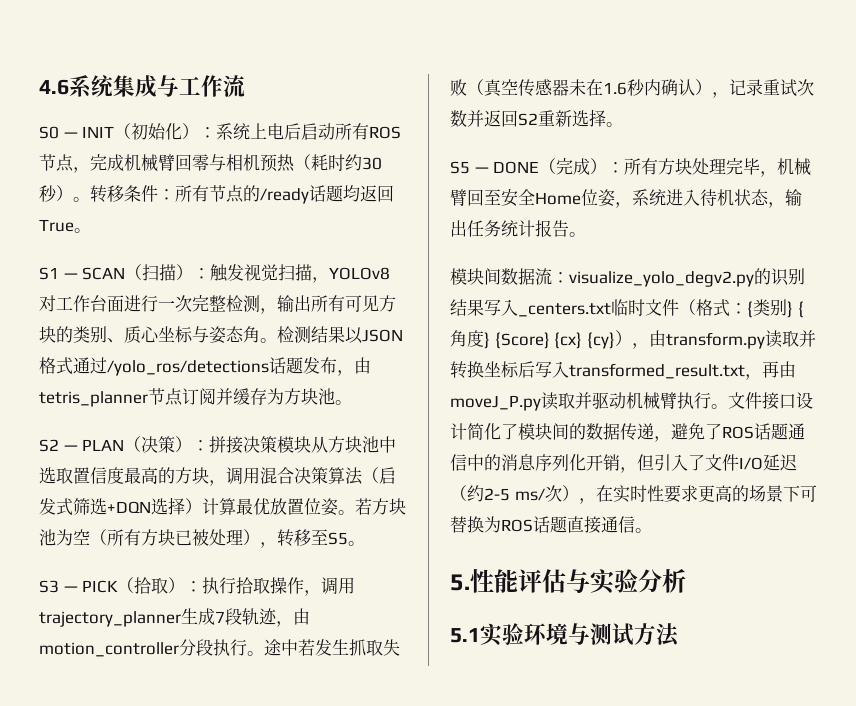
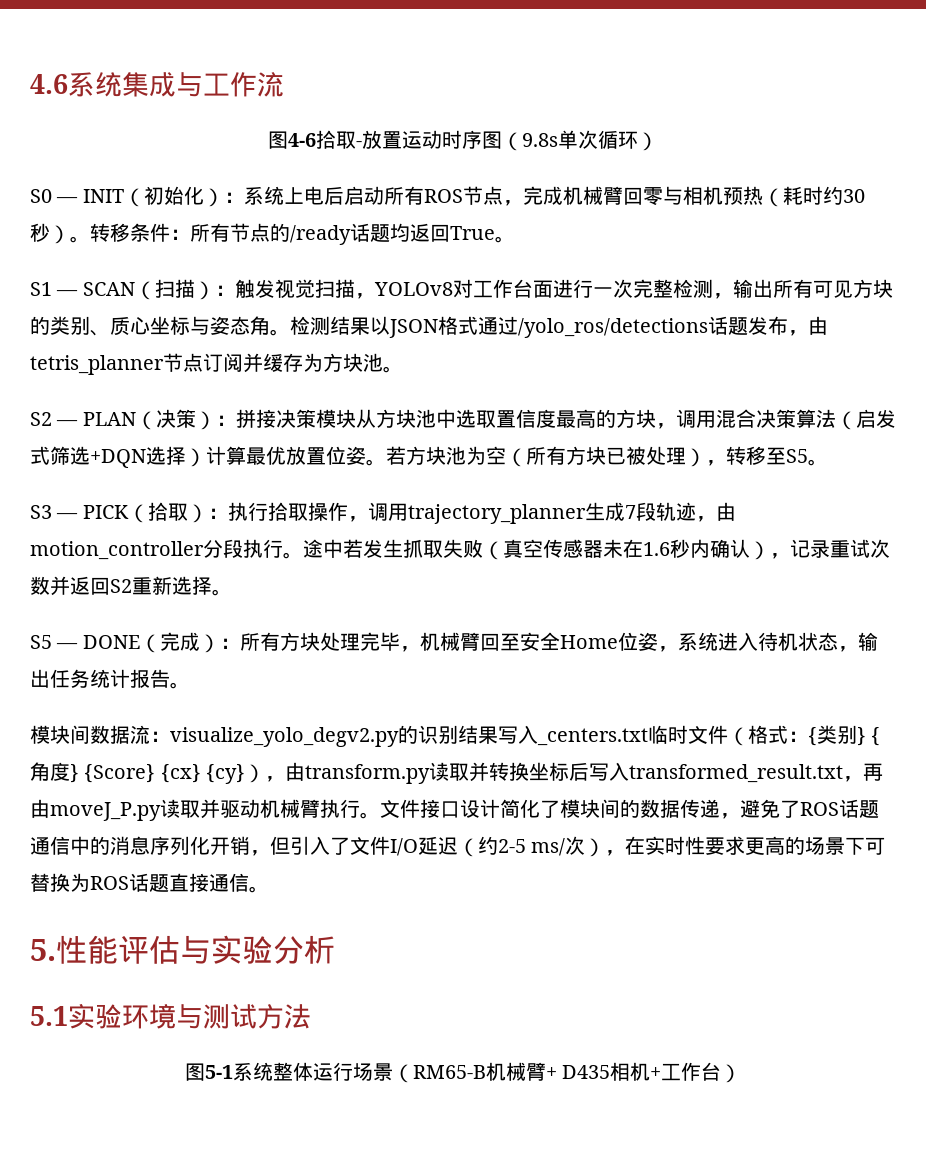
+ 图4-6拾取-放置运动时序图（9.8s单次循环）
+ 图5-1系统整体运行场景（RM65-B机械臂+ D435相机+工作台）

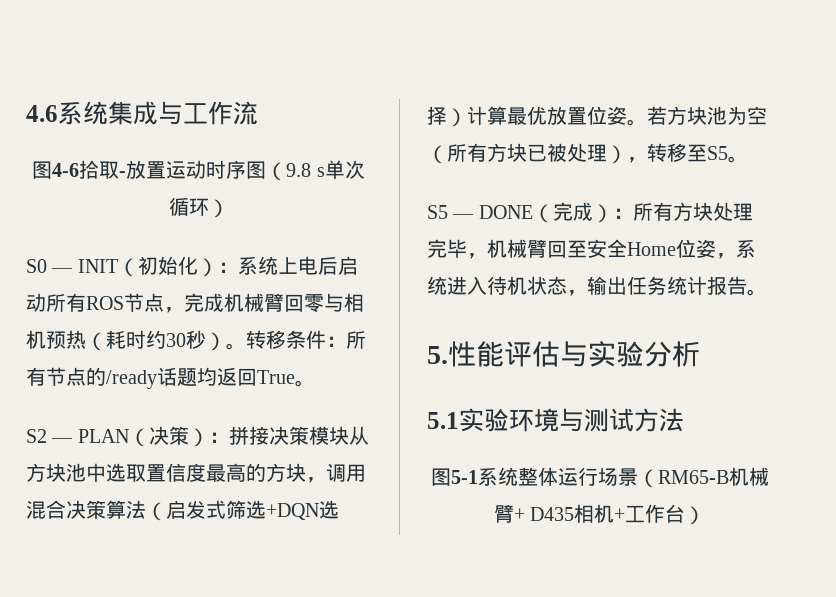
- 图4-6拾取-放置运动时序图（9.8s单次循环）
+ 图4-6拾取-放置运动时序图（9.8 s单次循环）
- S1 — SCAN（扫描）：触发视觉扫描，YOLOv8对工作台面进行一次完整检测，输出所有可见方块的类别、质心坐标与姿态角。检测结果以JSON格式通过/yolo_ros/detections话题发布，由tetris_planner节点订阅并缓存为方块池。
- S3 — PICK（拾取）：执行拾取操作，调用trajectory_planner生成7段轨迹，由motion_controller分段执行。途中若发生抓取失败（真空传感器未在1.6秒内确认），记录重试次数并返回S2重新选择。
- 模块间数据流：visualize_yolo_degv2.py的识别结果写入_centers.txt临时文件（格式：{类别} {角度} {Score} {cx} {cy}），由transform.py读取并转换坐标后写入transformed_result.txt，再由moveJ_P.py读取并驱动机械臂执行。文件接口设计简化了模块间的数据传递，避免了ROS话题通信中的消息序列化开销，但引入了文件I/O延迟（约2-5 ms/次），在实时性要求更高的场景下可替换为ROS话题直接通信。

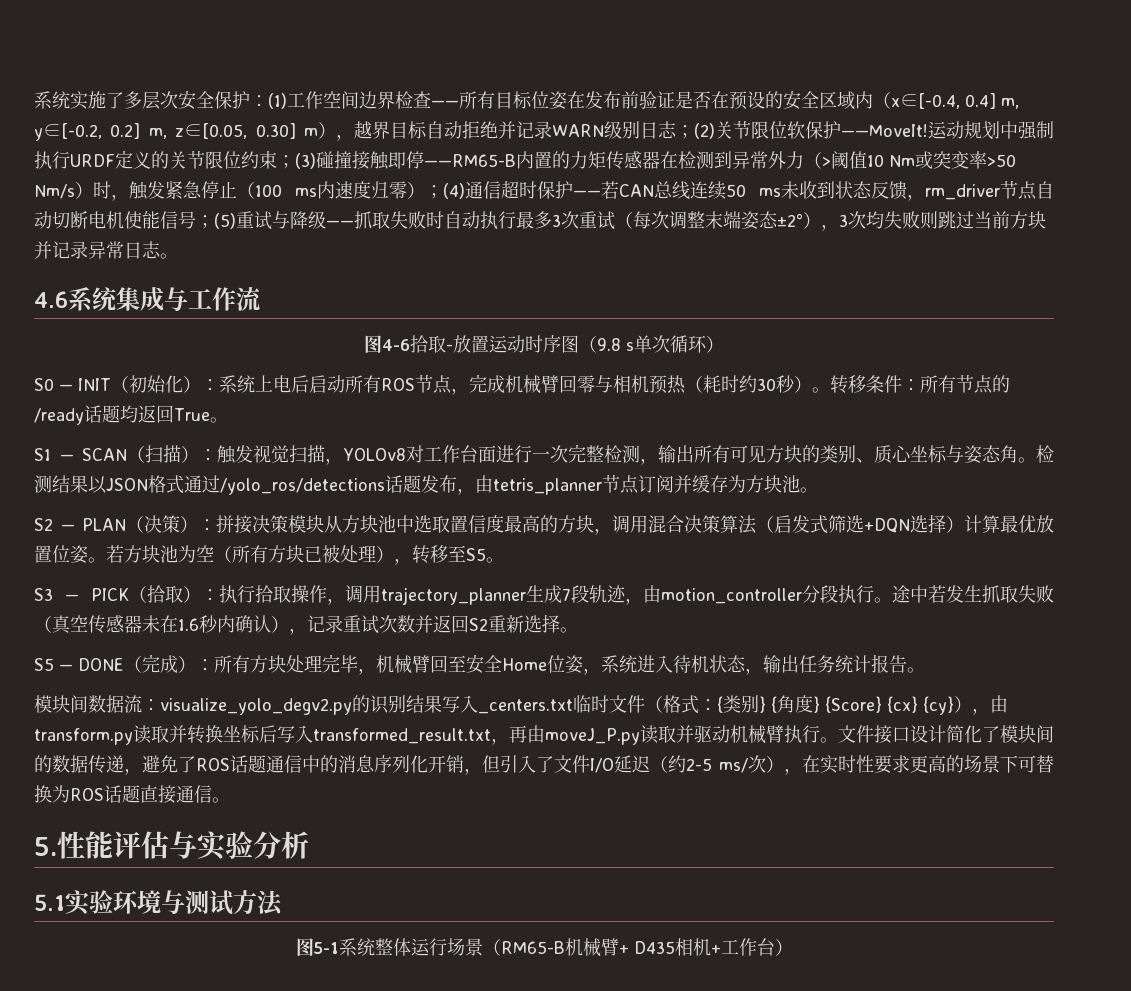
+ 系统实施了多层次安全保护：(1)工作空间边界检查——所有目标位姿在发布前验证是否在预设的安全区域内（x∈[-0.4, 0.4] m, y∈[-0.2, 0.2] m, z∈[0.05, 0.30] m），越界目标自动拒绝并记录WARN级别日志；(2)关节限位软保护——MoveIt!运动规划中强制执行URDF定义的关节限位约束；(3)碰撞接触即停——RM65-B内置的力矩传感器在检测到异常外力（>阈值10 Nm或突变率>50 Nm/s）时，触发紧急停止（100 ms内速度归零）；(4)通信超时保护——若CAN总线连续50 ms未收到状态反馈，rm_driver节点自动切断电机使能信号；(5)重试与降级——抓取失败时自动执行最多3次重试（每次调整末端姿态±2°），3次均失败则跳过当前方块并记录异常日志。
+ S1 — SCAN（扫描）：触发视觉扫描，YOLOv8对工作台面进行一次完整检测，输出所有可见方块的类别、质心坐标与姿态角。检测结果以JSON格式通过/yolo_ros/detections话题发布，由tetris_planner节点订阅并缓存为方块池。
+ S3 — PICK（拾取）：执行拾取操作，调用trajectory_planner生成7段轨迹，由motion_controller分段执行。途中若发生抓取失败（真空传感器未在1.6秒内确认），记录重试次数并返回S2重新选择。
+ 模块间数据流：visualize_yolo_degv2.py的识别结果写入_centers.txt临时文件（格式：{类别} {角度} {Score} {cx} {cy}），由transform.py读取并转换坐标后写入transformed_result.txt，再由moveJ_P.py读取并驱动机械臂执行。文件接口设计简化了模块间的数据传递，避免了ROS话题通信中的消息序列化开销，但引入了文件I/O延迟（约2-5 ms/次），在实时性要求更高的场景下可替换为ROS话题直接通信。

